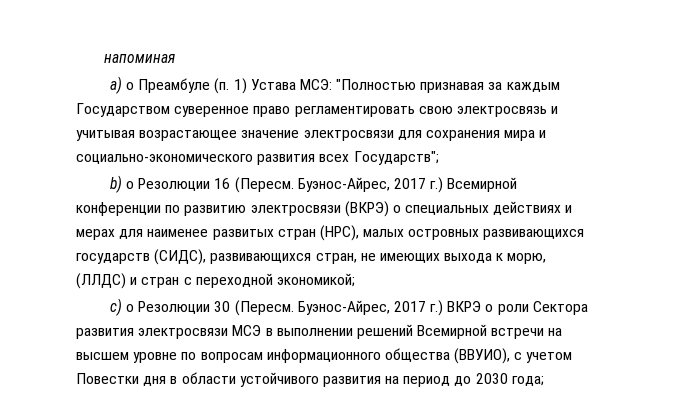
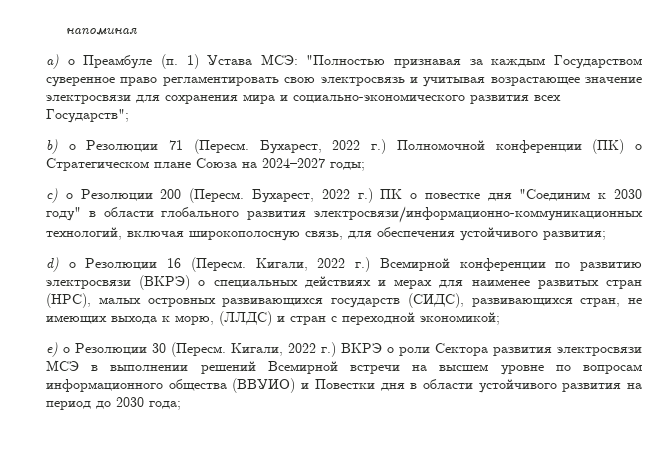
- b) о Резолюции 16 (Пересм. Буэнос-Айрес, 2017 г.) Всемирной конференции по развитию электросвязи (ВКРЭ) о специальных действиях и мерах для наименее развитых стран (НРС), малых островных развивающихся государств (СИДС), развивающихся стран, не имеющих выхода к морю, (ЛЛДС) и стран с переходной экономикой;
+ b) о Резолюции 71 (Пересм. Бухарест, 2022 г.) Полномочной конференции (ПК) о Стратегическом плане Союза на 2024–2027 годы;
+ c) о Резолюции 200 (Пересм. Бухарест, 2022 г.) ПК o повестке дня "Соединим к 2030 году" в области глобального развития электросвязи/информационно-коммуникационных технологий, включая широкополосную связь, для обеспечения устойчивого развития;
+ d) о Резолюции 16 (Пересм. Кигали, 2022 г.) Всемирной конференции по развитию электросвязи (ВКРЭ) о специальных действиях и мерах для наименее развитых стран (НРС), малых островных развивающихся государств (СИДС), развивающихся стран, не имеющих выхода к морю, (ЛЛДС) и стран с переходной экономикой;
- c) о Резолюции 30 (Пересм.
+ e) о Резолюции 30 (Пересм.
- Буэнос-Айрес, 2017 г.) ВКРЭ о роли Сектора развития электросвязи МСЭ в выполнении решений Всемирной встречи на высшем уровне по вопросам информационного общества (ВВУИО), с учетом Повестки дня в области устойчивого развития на период до 2030 года;
+ Кигали, 2022 г.) ВКРЭ о роли Сектора развития электросвязи МСЭ в выполнении решений Всемирной встречи на высшем уровне по вопросам информационного общества (ВВУИО) и Повестки дня в области устойчивого развития на период до 2030 года;

